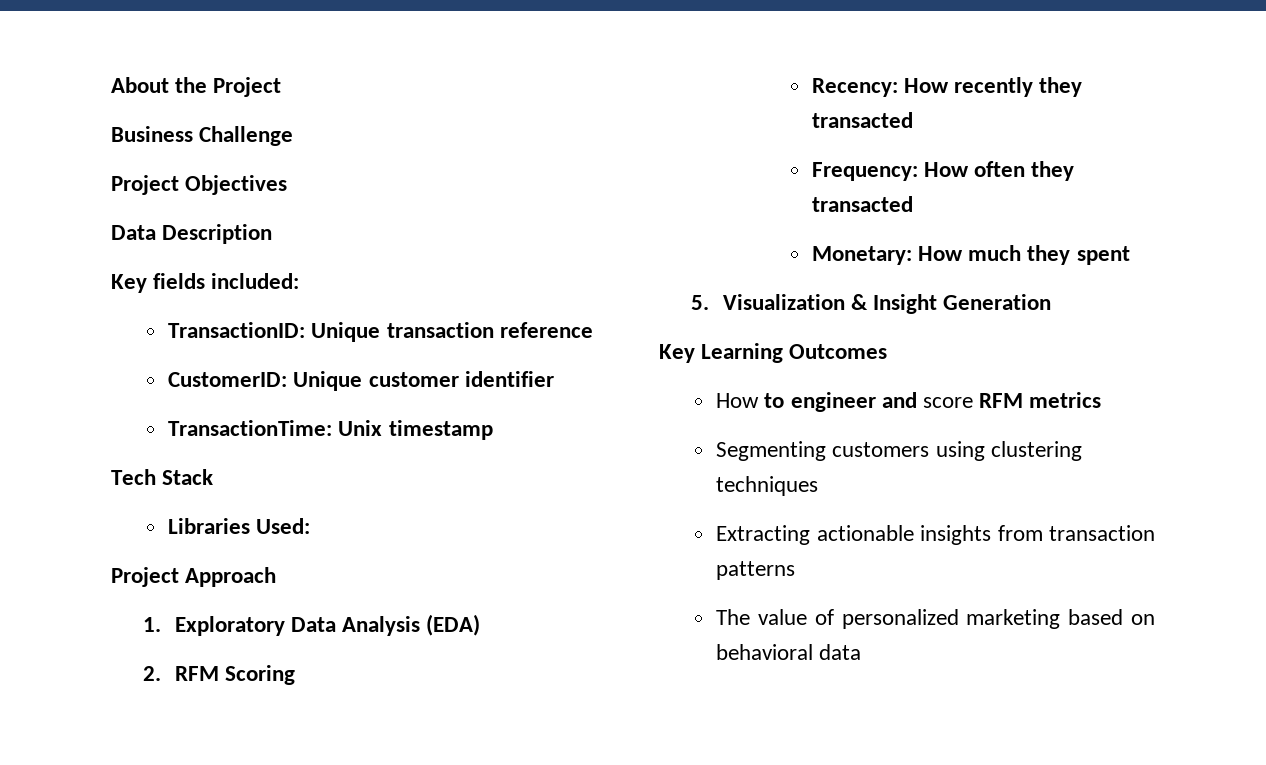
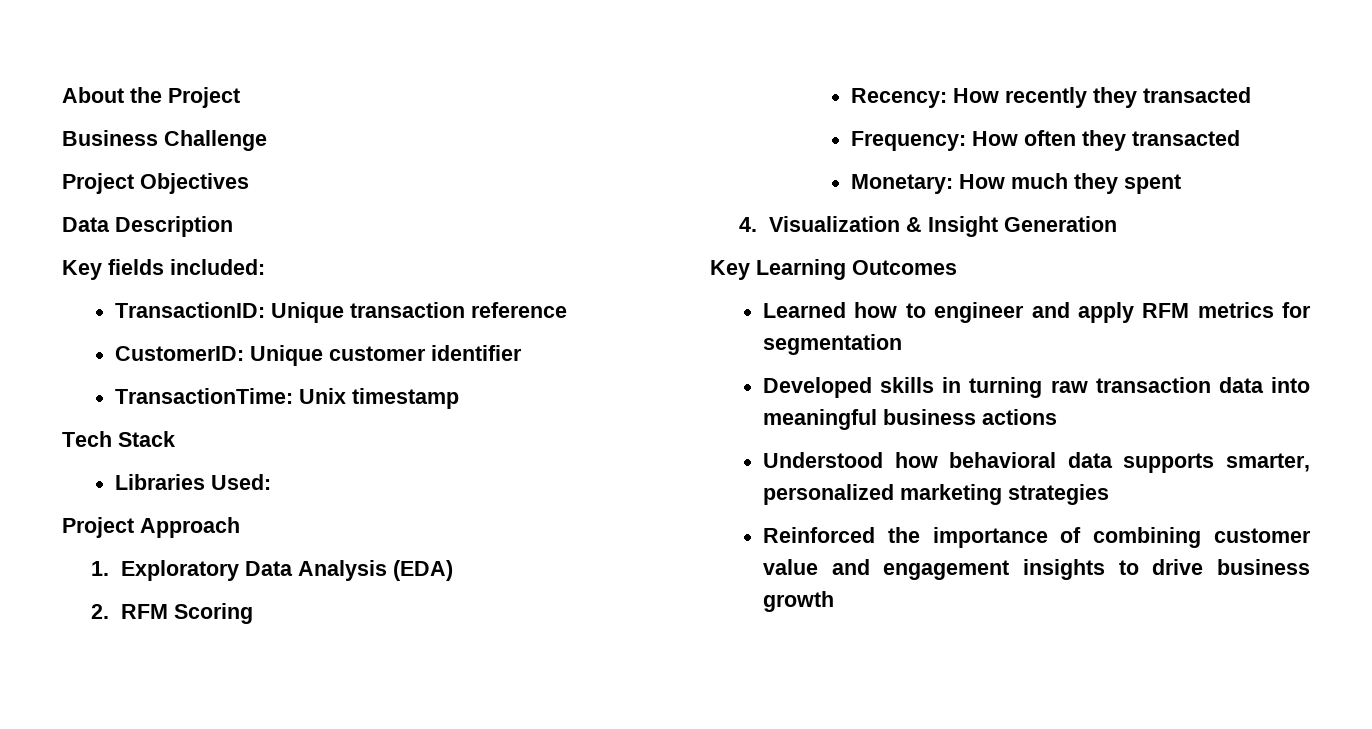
- 5. Visualization & Insight Generation
+ 4. Visualization & Insight Generation
- How to engineer and score RFM metrics
- Segmenting customers using clustering techniques
- Extracting actionable insights from transaction patterns
- The value of personalized marketing based on behavioral data
+ Learned how to engineer and apply RFM metrics for segmentation
+ Developed skills in turning raw transaction data into meaningful business actions
+ Understood how behavioral data supports smarter, personalized marketing strategies
+ Reinforced the importance of combining customer value and engagement insights to drive business growth

